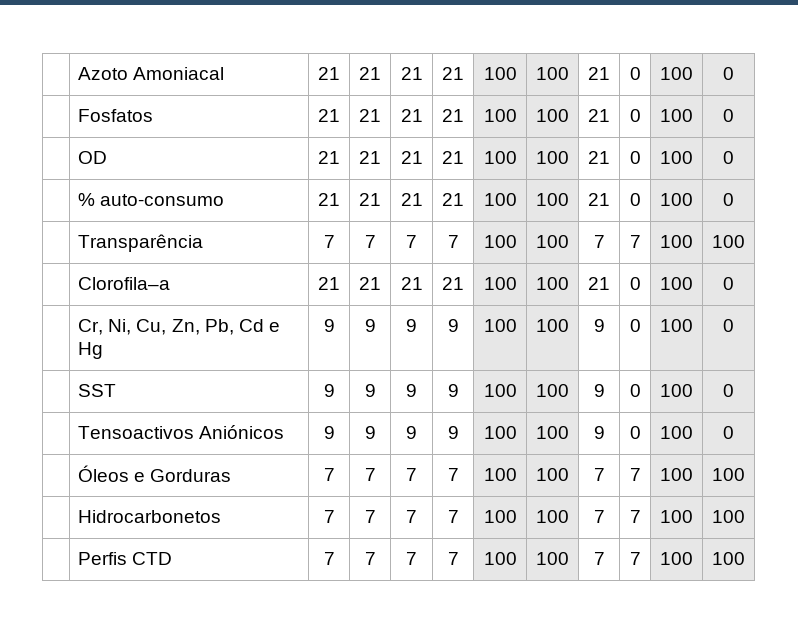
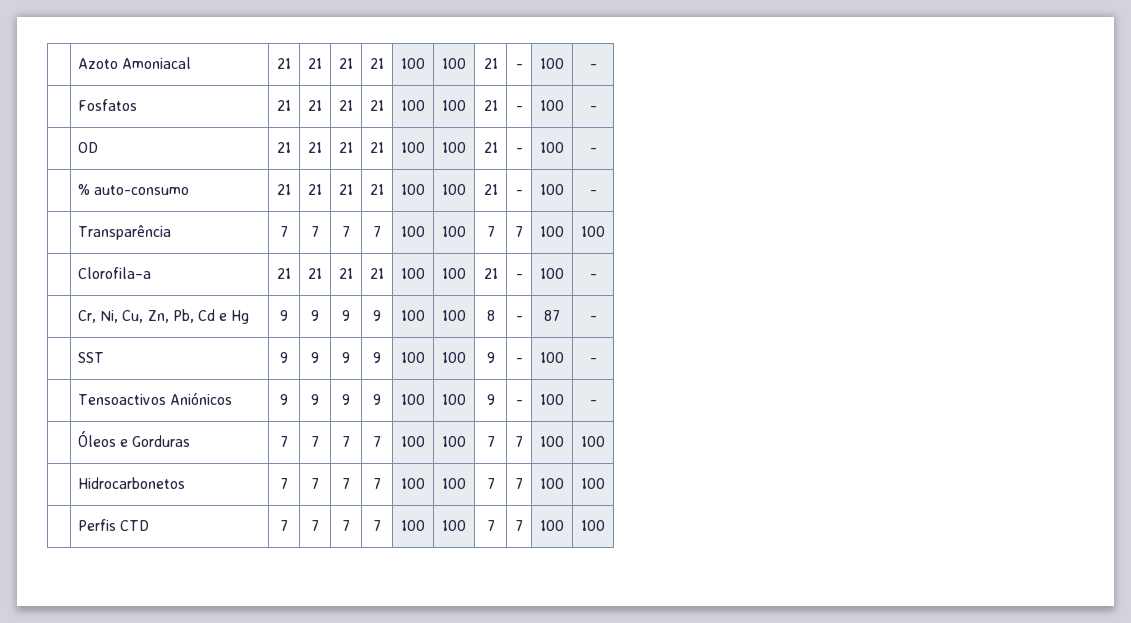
- | Azoto Amoniacal | 21 | 21 | 21 | 21 | 100 | 100 | 21 | 0 | 100 | 0
+ | Azoto Amoniacal | 21 | 21 | 21 | 21 | 100 | 100 | 21 | - | 100 | -
- | Fosfatos | 21 | 21 | 21 | 21 | 100 | 100 | 21 | 0 | 100 | 0
+ | Fosfatos | 21 | 21 | 21 | 21 | 100 | 100 | 21 | - | 100 | -
- | OD | 21 | 21 | 21 | 21 | 100 | 100 | 21 | 0 | 100 | 0
+ | OD | 21 | 21 | 21 | 21 | 100 | 100 | 21 | - | 100 | -
- | % auto-consumo | 21 | 21 | 21 | 21 | 100 | 100 | 21 | 0 | 100 | 0
+ | % auto-consumo | 21 | 21 | 21 | 21 | 100 | 100 | 21 | - | 100 | -
- | Clorofila–a | 21 | 21 | 21 | 21 | 100 | 100 | 21 | 0 | 100 | 0
+ | Clorofila–a | 21 | 21 | 21 | 21 | 100 | 100 | 21 | - | 100 | -
- | Cr, Ni, Cu, Zn, Pb, Cd e Hg | 9 | 9 | 9 | 9 | 100 | 100 | 9 | 0 | 100 | 0
+ | Cr, Ni, Cu, Zn, Pb, Cd e Hg | 9 | 9 | 9 | 9 | 100 | 100 | 8 | - | 87 | -
- | SST | 9 | 9 | 9 | 9 | 100 | 100 | 9 | 0 | 100 | 0
+ | SST | 9 | 9 | 9 | 9 | 100 | 100 | 9 | - | 100 | -
- | Tensoactivos Aniónicos | 9 | 9 | 9 | 9 | 100 | 100 | 9 | 0 | 100 | 0
+ | Tensoactivos Aniónicos | 9 | 9 | 9 | 9 | 100 | 100 | 9 | - | 100 | -

